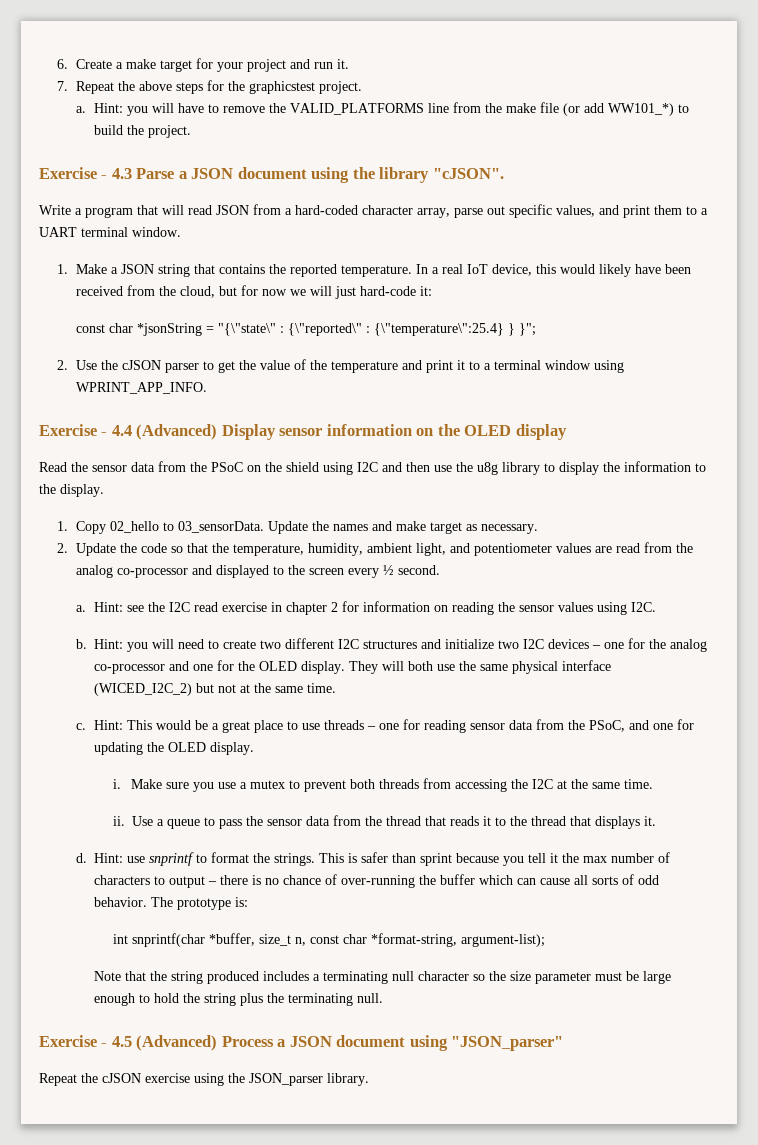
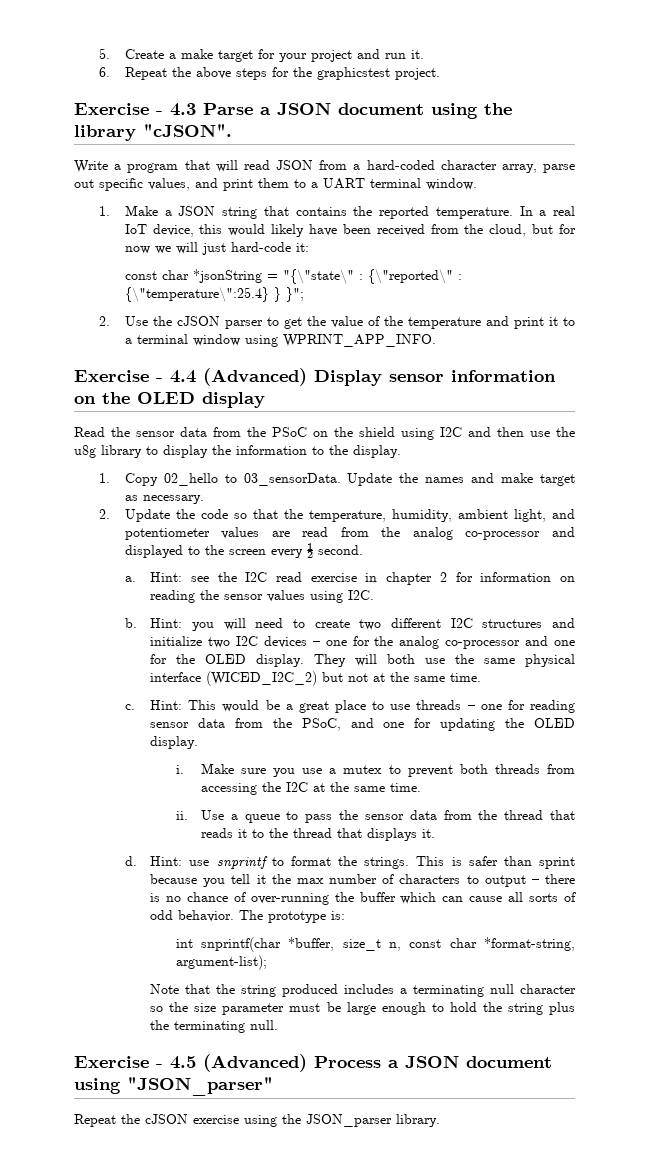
- 6. Create a make target for your project and run it.
+ 5. Create a make target for your project and run it.
- 7. Repeat the above steps for the graphicstest project.
+ 6. Repeat the above steps for the graphicstest project.
- a. Hint: you will have to remove the VALID_PLATFORMS line from the make file (or add WW101_*) to build the project.

